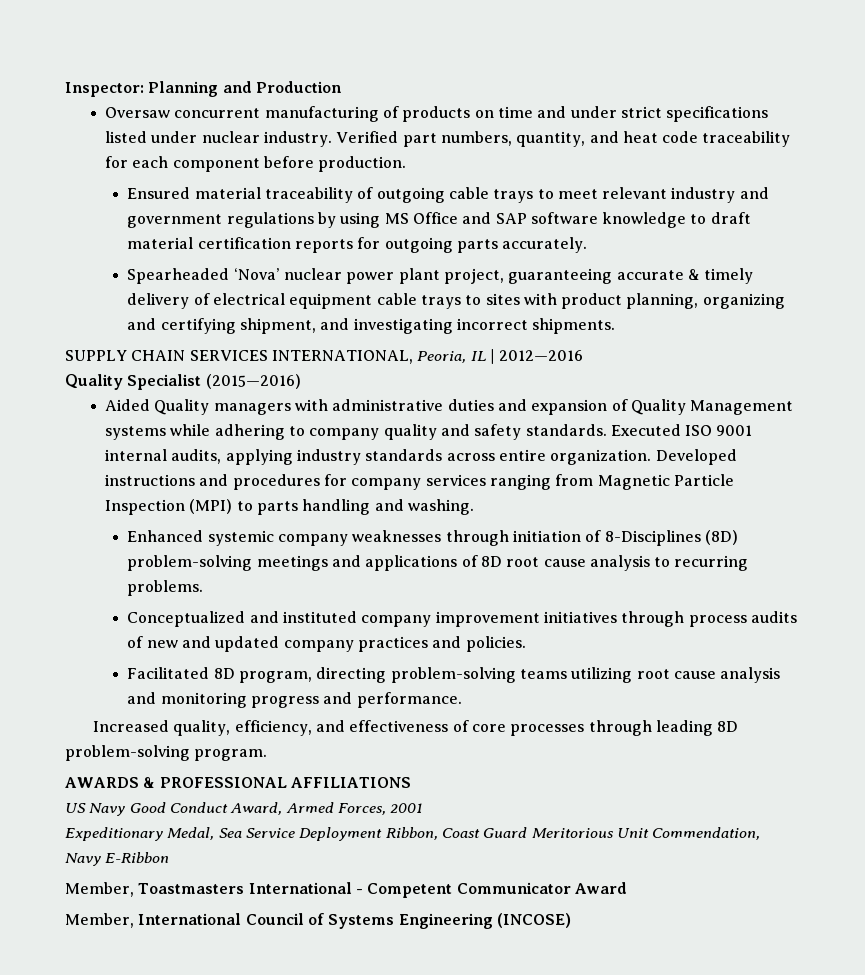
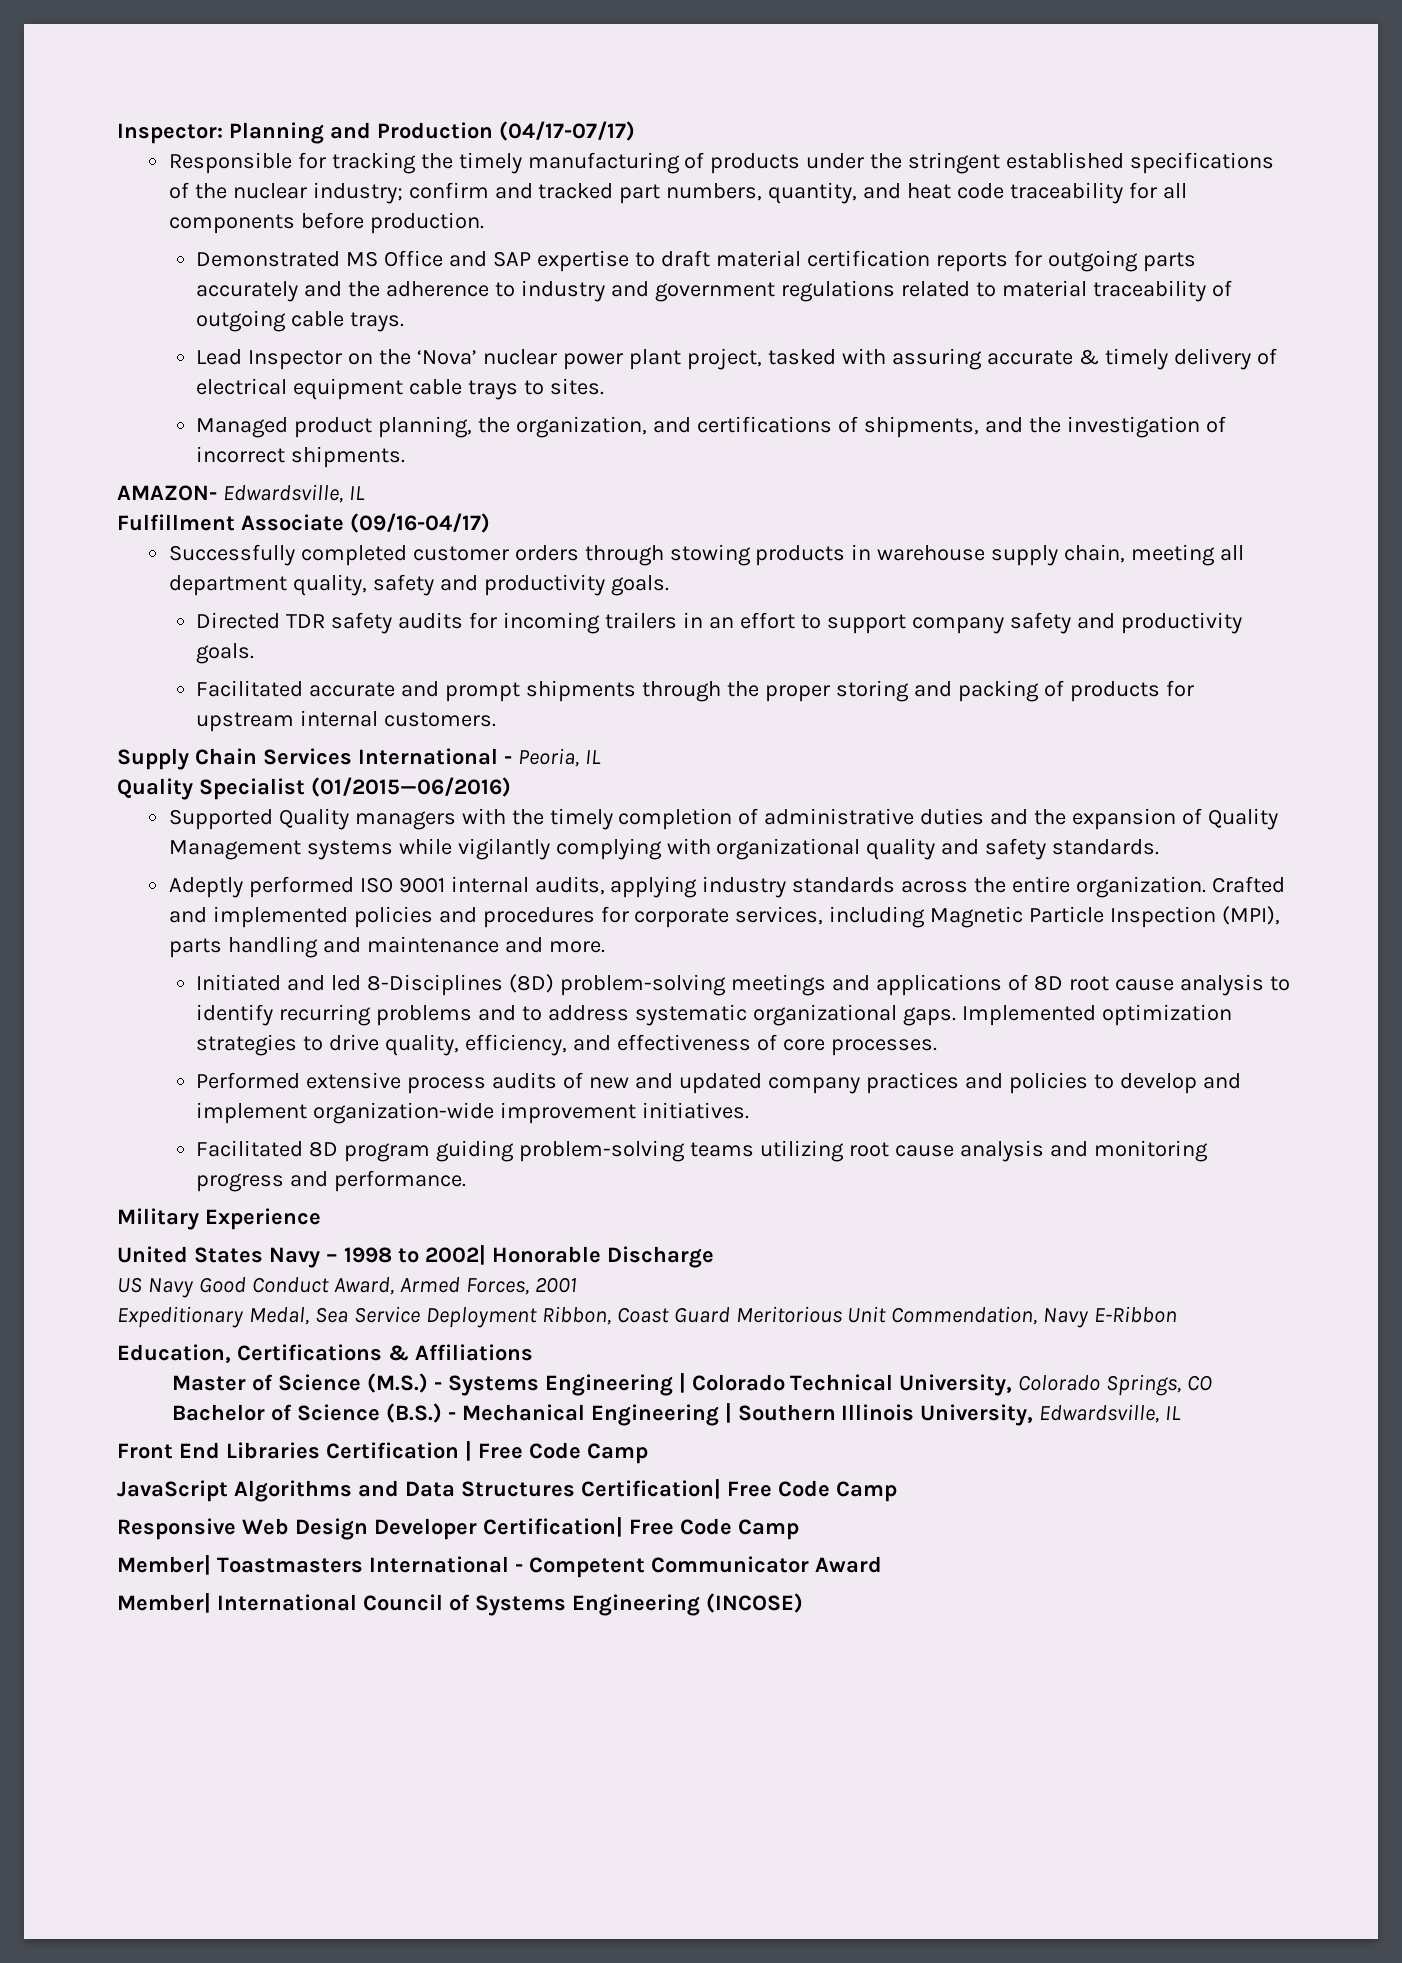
- Inspector: Planning and Production
- Oversaw concurrent manufacturing of products on time and under strict specifications listed under nuclear industry. Verified part numbers, quantity, and heat code traceability for each component before production.
+ Inspector: Planning and Production (04/17-07/17)
+ Responsible for tracking the timely manufacturing of products under the stringent established specifications of the nuclear industry; confirm and tracked part numbers, quantity, and heat code traceability for all components before production.
- Ensured material traceability of outgoing cable trays to meet relevant industry and government regulations by using MS Office and SAP software knowledge to draft material certification reports for outgoing parts accurately.
- Spearheaded ‘Nova’ nuclear power plant project, guaranteeing accurate & timely delivery of electrical equipment cable trays to sites with product planning, organizing and certifying shipment, and investigating incorrect shipments.
- SUPPLY CHAIN SERVICES INTERNATIONAL, Peoria, IL | 2012—2016
+ Demonstrated MS Office and SAP expertise to draft material certification reports for outgoing parts accurately and the adherence to industry and government regulations related to material traceability of outgoing cable trays.
+ Lead Inspector on the ‘Nova’ nuclear power plant project, tasked with assuring accurate & timely delivery of electrical equipment cable trays to sites.
+ Managed product planning, the organization, and certifications of shipments, and the investigation of incorrect shipments.
+ AMAZON- Edwardsville, IL
+ Fulfillment Associate (09/16-04/17)
+ Successfully completed customer orders through stowing products in warehouse supply chain, meeting all department quality, safety and productivity goals.
+ Directed TDR safety audits for incoming trailers in an effort to support company safety and productivity goals.
+ Facilitated accurate and prompt shipments through the proper storing and packing of products for upstream internal customers.
+ Supply Chain Services International - Peoria, IL
- Quality Specialist (2015—2016)
- Aided Quality managers with administrative duties and expansion of Quality Management systems while adhering to company quality and safety standards. Executed ISO 9001 internal audits, applying industry standards across entire organization.
+ Quality Specialist (01/2015—06/2016)
+ Supported Quality managers with the timely completion of administrative duties and the expansion of Quality Management systems while vigilantly complying with organizational quality and safety standards.
+ Adeptly performed ISO 9001 internal audits, applying industry standards across the entire organization.
- Developed instructions and procedures for company services ranging from Magnetic Particle Inspection (MPI) to parts handling and washing.
- Enhanced systemic company weaknesses through initiation of 8-Disciplines (8D) problem-solving meetings and applications of 8D root cause analysis to recurring problems.
- Conceptualized and instituted company improvement initiatives through process audits of new and updated company practices and policies.
+ Crafted and implemented policies and procedures for corporate services, including Magnetic Particle Inspection (MPI), parts handling and maintenance and more.
+ Initiated and led 8-Disciplines (8D) problem-solving meetings and applications of 8D root cause analysis to identify recurring problems and to address systematic organizational gaps. Implemented optimization strategies to drive quality, efficiency, and effectiveness of core processes.
+ Performed extensive process audits of new and updated company practices and policies to develop and implement organization-wide improvement initiatives.
- Facilitated 8D program, directing problem-solving teams utilizing root cause analysis and monitoring progress and performance.
+ Facilitated 8D program guiding problem-solving teams utilizing root cause analysis and monitoring progress and performance.
- Increased quality, efficiency, and effectiveness of core processes through leading 8D problem-solving program.
- AWARDS & PROFESSIONAL AFFILIATIONS
+ Military Experience
+ United States Navy – 1998 to 2002| Honorable Discharge
- Member, Toastmasters International - Competent Communicator Award
+ Education, Certifications & Affiliations
+ Master of Science (M.S.) - Systems Engineering | Colorado Technical University, Colorado Springs, CO
+ Bachelor of Science (B.S.) - Mechanical Engineering | Southern Illinois University, Edwardsville, IL
+ Front End Libraries Certification | Free Code Camp
+ JavaScript Algorithms and Data Structures Certification| Free Code Camp
+ Responsive Web Design Developer Certification| Free Code Camp
+ Member| Toastmasters International - Competent Communicator Award
- Member, International Council of Systems Engineering (INCOSE)
+ Member| International Council of Systems Engineering (INCOSE)

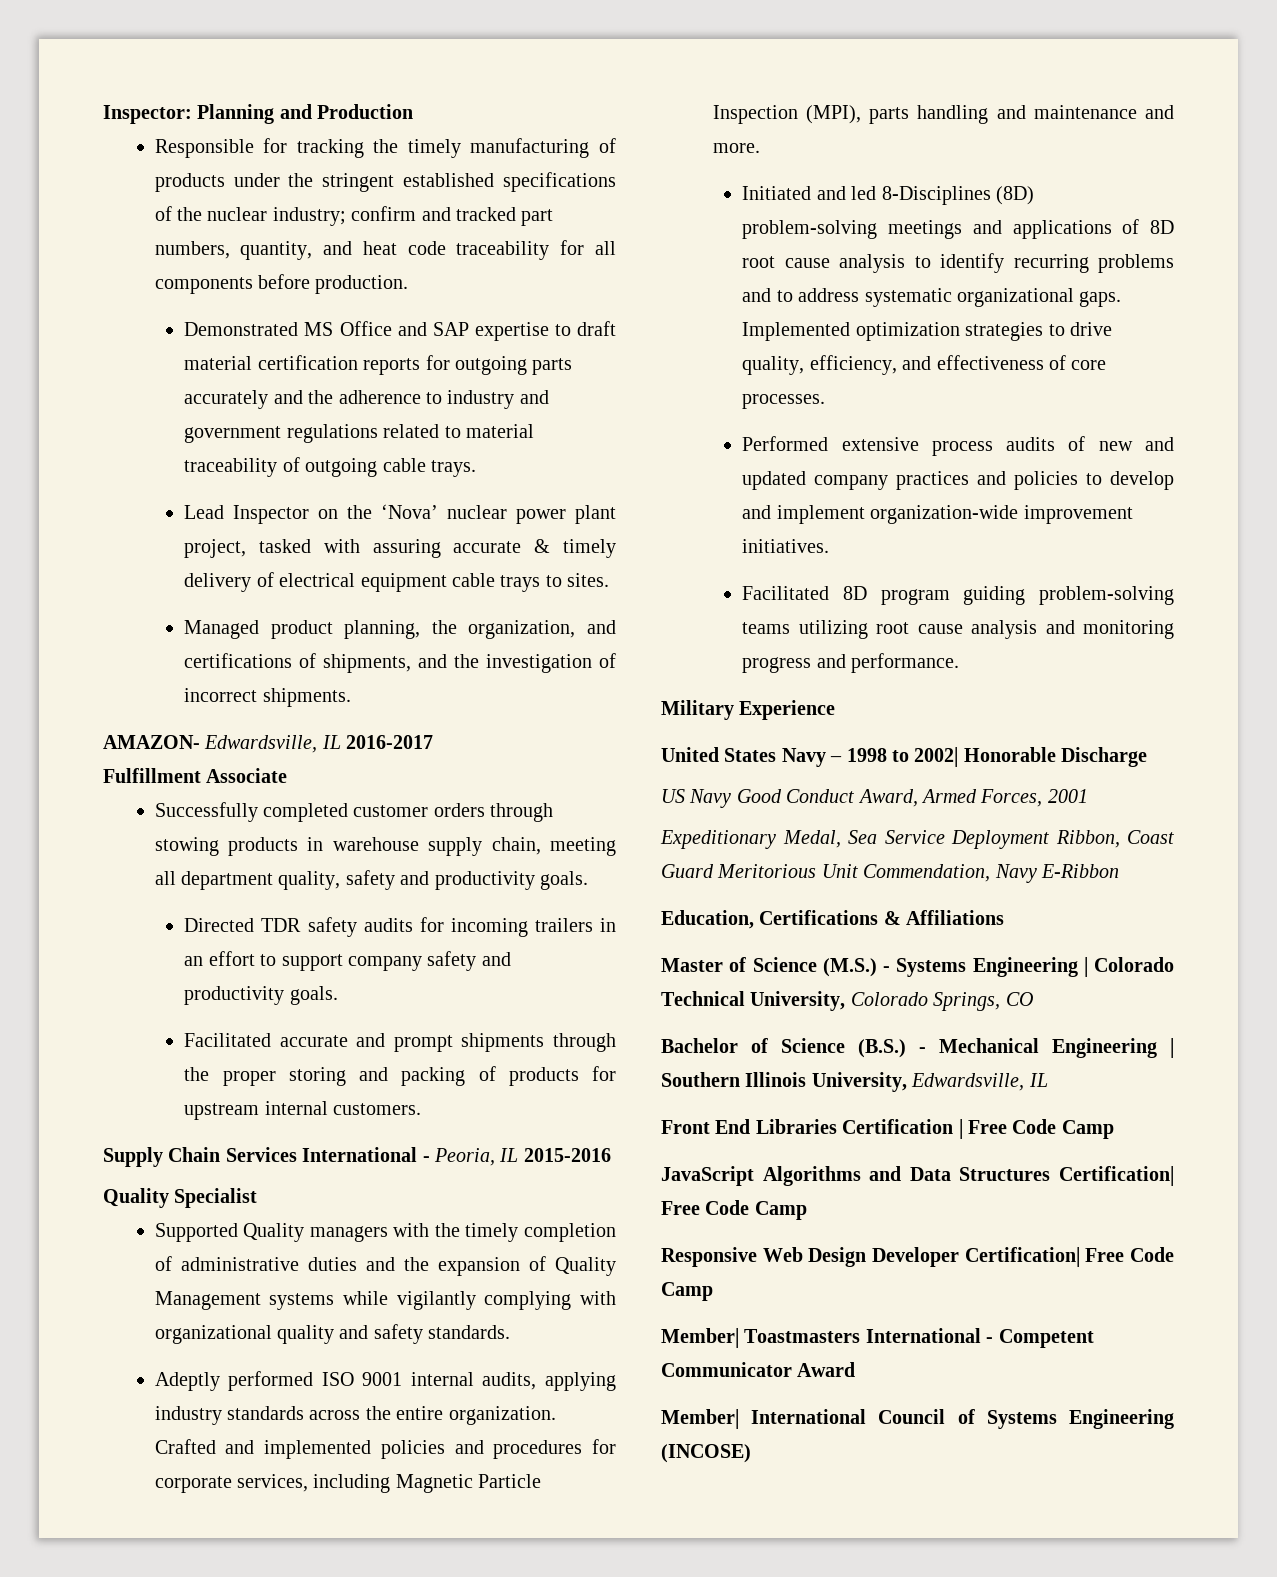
- Inspector: Planning and Production (04/17-07/17)
+ Inspector: Planning and Production
- AMAZON- Edwardsville, IL
+ AMAZON- Edwardsville, IL 2016-2017
- Fulfillment Associate (09/16-04/17)
+ Fulfillment Associate
- Supply Chain Services International - Peoria, IL
+ Supply Chain Services International - Peoria, IL 2015-2016
- Quality Specialist (01/2015—06/2016)
+ Quality Specialist

